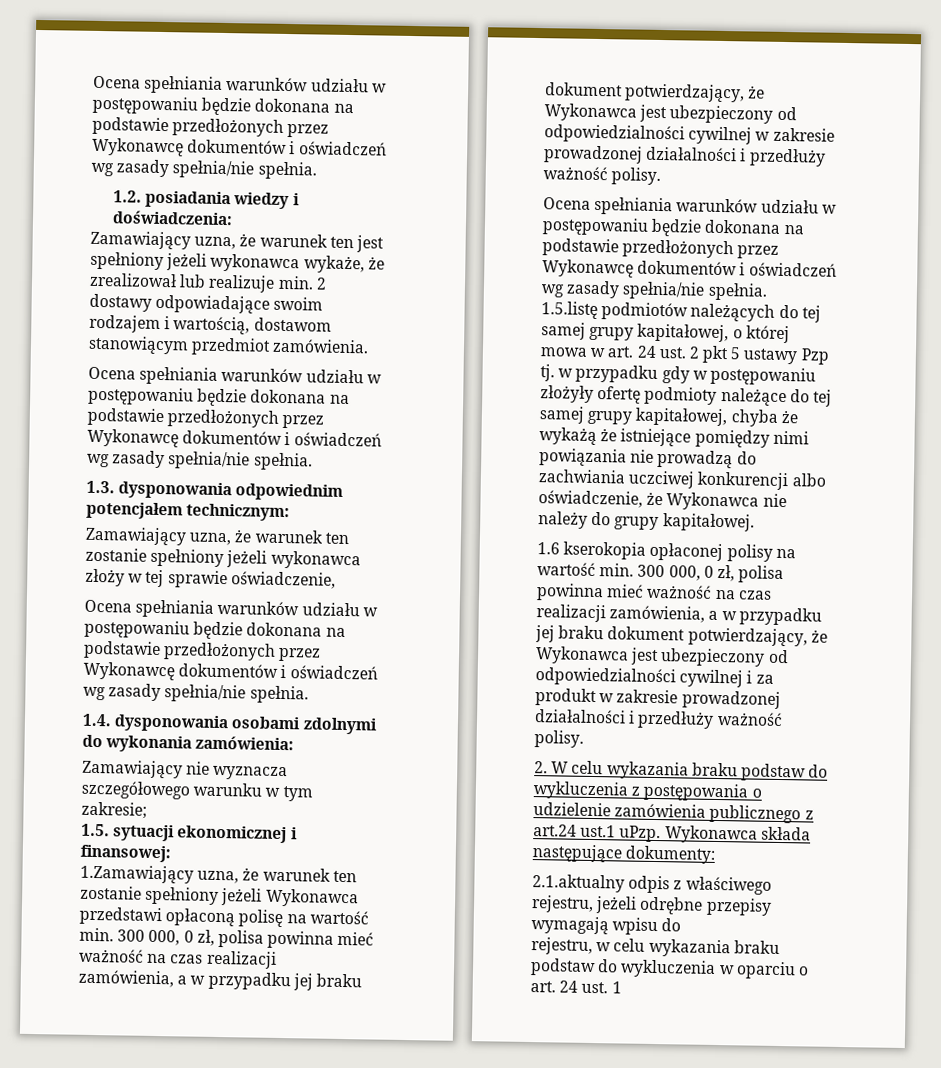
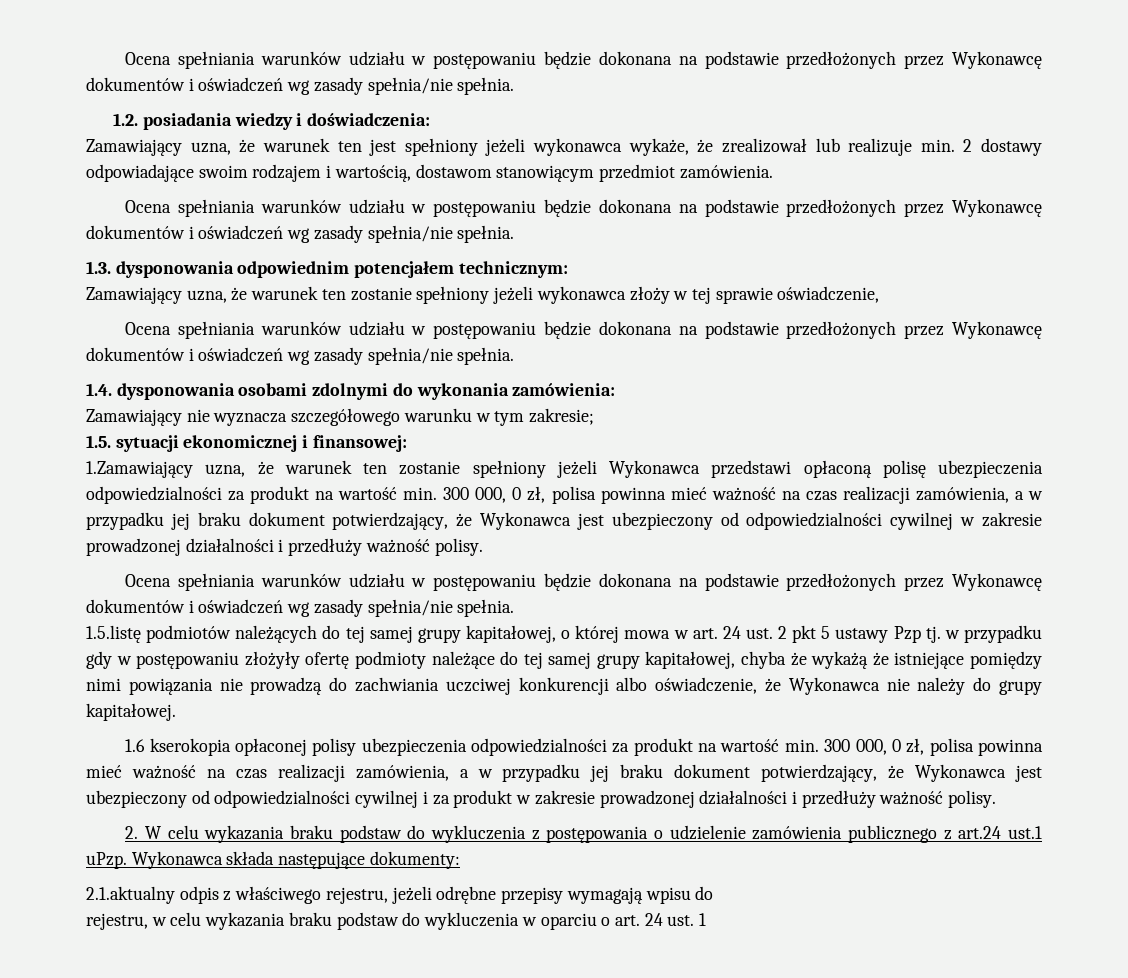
- 1.Zamawiający uzna, że warunek ten zostanie spełniony jeżeli Wykonawca przedstawi opłaconą polisę na wartość min. 300 000, 0 zł, polisa powinna mieć ważność na czas realizacji zamówienia, a w przypadku jej braku dokument potwierdzający, że Wykonawca jest ubezpieczony od odpowiedzialności cywilnej w zakresie prowadzonej działalności i przedłuży ważność polisy.
+ 1.Zamawiający uzna, że warunek ten zostanie spełniony jeżeli Wykonawca przedstawi opłaconą polisę ubezpieczenia odpowiedzialności za produkt na wartość min. 300 000, 0 zł, polisa powinna mieć ważność na czas realizacji zamówienia, a w przypadku jej braku dokument potwierdzający, że Wykonawca jest ubezpieczony od odpowiedzialności cywilnej w zakresie prowadzonej działalności i przedłuży ważność polisy.
- 1.6 kserokopia opłaconej polisy na wartość min. 300 000, 0 zł, polisa powinna mieć ważność na czas realizacji zamówienia, a w przypadku jej braku dokument potwierdzający, że Wykonawca jest ubezpieczony od odpowiedzialności cywilnej i za produkt w zakresie prowadzonej działalności i przedłuży ważność polisy.
+ 1.6 kserokopia opłaconej polisy ubezpieczenia odpowiedzialności za produkt na wartość min. 300 000, 0 zł, polisa powinna mieć ważność na czas realizacji zamówienia, a w przypadku jej braku dokument potwierdzający, że Wykonawca jest ubezpieczony od odpowiedzialności cywilnej i za produkt w zakresie prowadzonej działalności i przedłuży ważność polisy.

